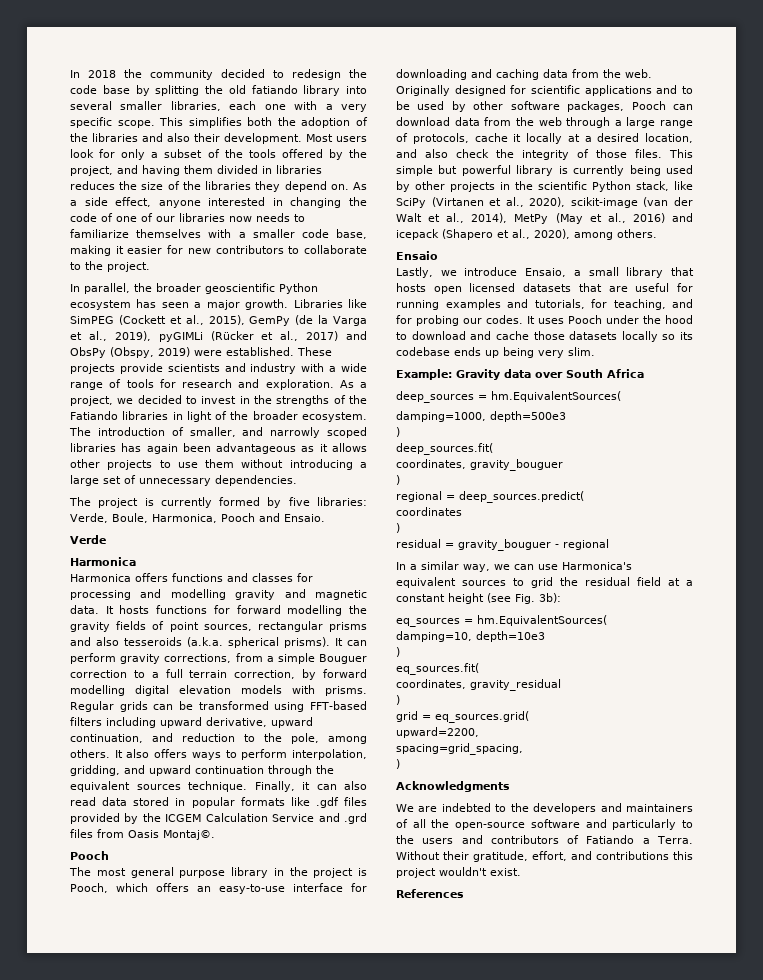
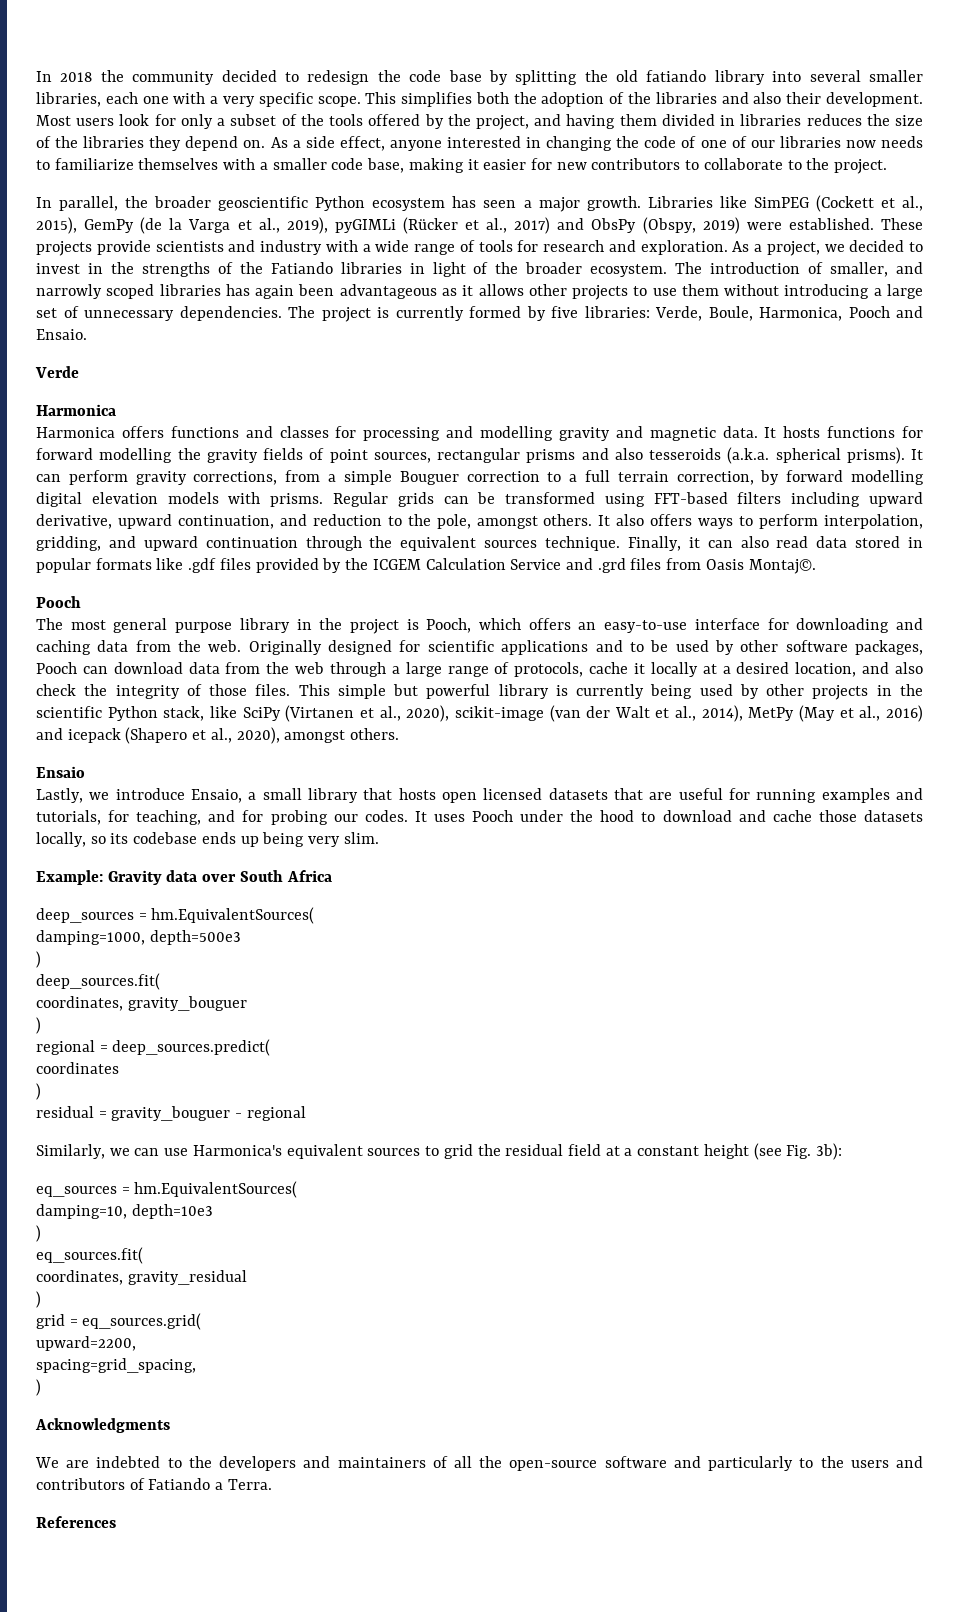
- The introduction of smaller, and narrowly scoped libraries has again been advantageous as it allows other projects to use them without introducing a large set of unnecessary dependencies.
- The project is currently formed by five libraries: Verde, Boule, Harmonica, Pooch and Ensaio.
+ The introduction of smaller, and narrowly scoped libraries has again been advantageous as it allows other projects to use them without introducing a large set of unnecessary dependencies. The project is currently formed by five libraries: Verde, Boule, Harmonica, Pooch and Ensaio.
- Regular grids can be transformed using FFT-based filters including upward derivative, upward continuation, and reduction to the pole, among others.
+ Regular grids can be transformed using FFT-based filters including upward derivative, upward continuation, and reduction to the pole, amongst others.
- This simple but powerful library is currently being used by other projects in the scientific Python stack, like SciPy (Virtanen et al., 2020), scikit-image (van der Walt et al., 2014), MetPy (May et al., 2016) and icepack (Shapero et al., 2020), among others.
+ This simple but powerful library is currently being used by other projects in the scientific Python stack, like SciPy (Virtanen et al., 2020), scikit-image (van der Walt et al., 2014), MetPy (May et al., 2016) and icepack (Shapero et al., 2020), amongst others.
- It uses Pooch under the hood to download and cache those datasets locally so its codebase ends up being very slim.
+ It uses Pooch under the hood to download and cache those datasets locally, so its codebase ends up being very slim.
- In a similar way, we can use Harmonica's equivalent sources to grid the residual field at a constant height (see Fig. 3b):
+ Similarly, we can use Harmonica's equivalent sources to grid the residual field at a constant height (see Fig. 3b):
- Without their gratitude, effort, and contributions this project wouldn't exist.

